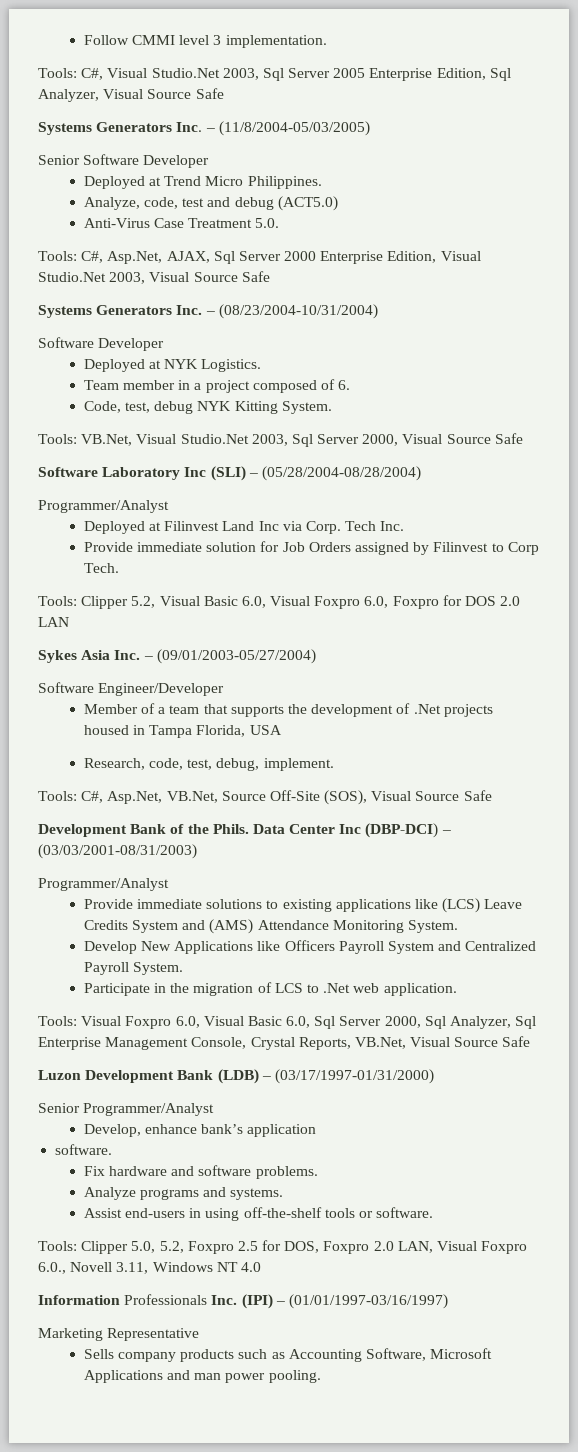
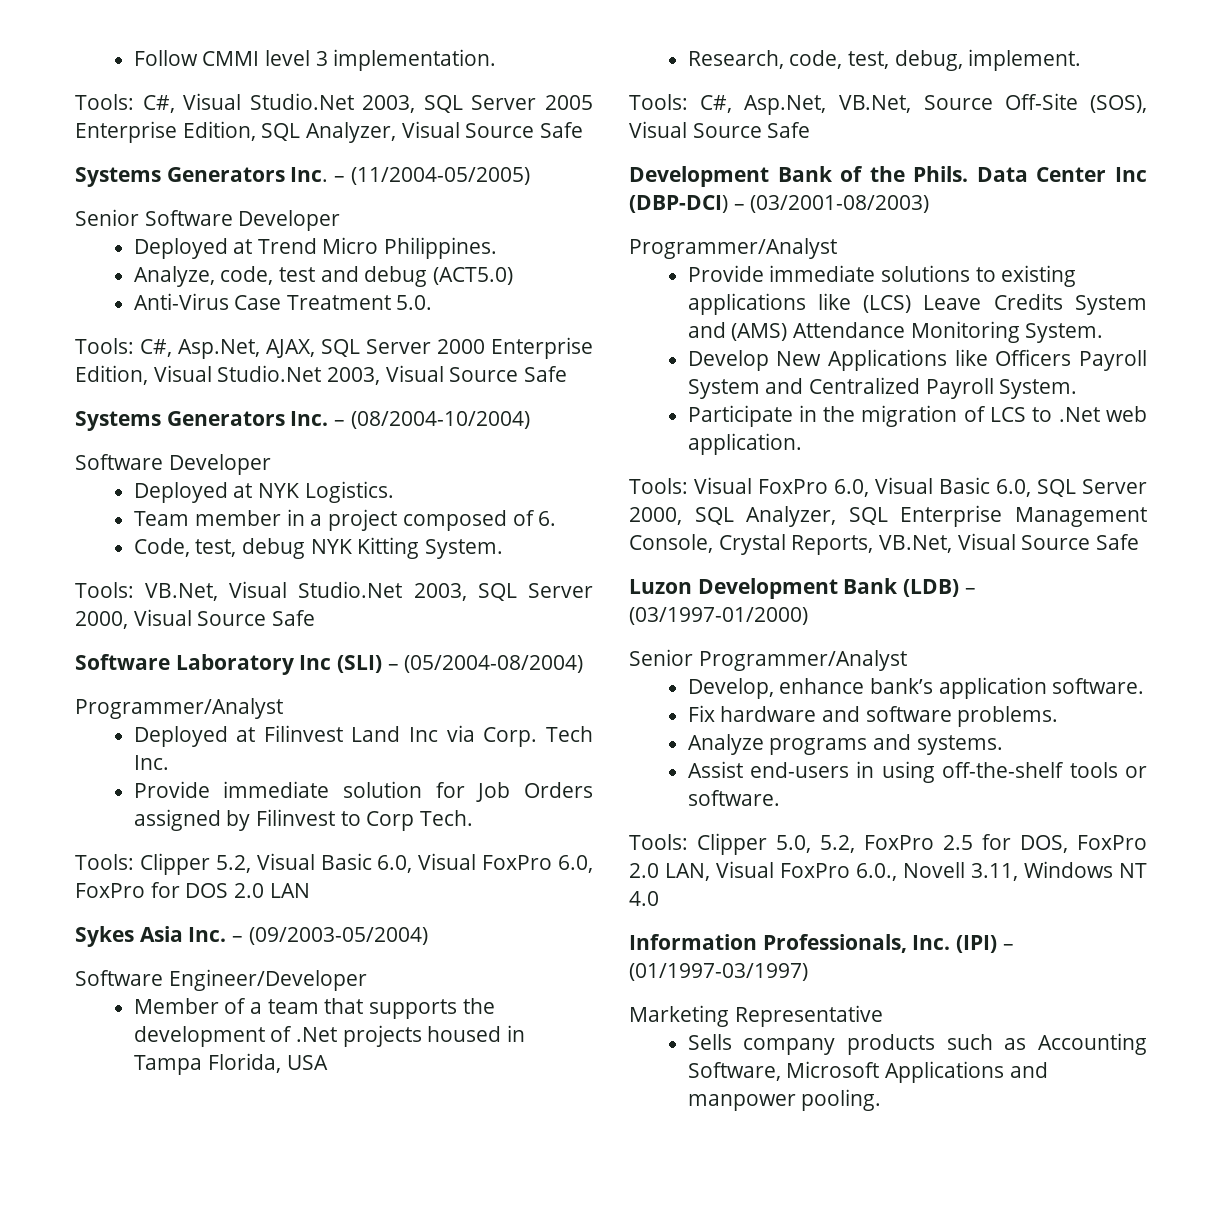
- Tools: C#, Visual Studio.Net 2003, Sql Server 2005 Enterprise Edition, Sql Analyzer, Visual Source Safe
+ Tools: C#, Visual Studio.Net 2003, SQL Server 2005 Enterprise Edition, SQL Analyzer, Visual Source Safe
- Systems Generators Inc. – (11/8/2004-05/03/2005)
+ Systems Generators Inc. – (11/2004-05/2005)
- Tools: C#, Asp.Net, AJAX, Sql Server 2000 Enterprise Edition, Visual Studio.Net 2003, Visual Source Safe
+ Tools: C#, Asp.Net, AJAX, SQL Server 2000 Enterprise Edition, Visual Studio.Net 2003, Visual Source Safe
- Systems Generators Inc. – (08/23/2004-10/31/2004)
+ Systems Generators Inc. – (08/2004-10/2004)
- Tools: VB.Net, Visual Studio.Net 2003, Sql Server 2000, Visual Source Safe
+ Tools: VB.Net, Visual Studio.Net 2003, SQL Server 2000, Visual Source Safe
- Software Laboratory Inc (SLI) – (05/28/2004-08/28/2004)
+ Software Laboratory Inc (SLI) – (05/2004-08/2004)
- Tools: Clipper 5.2, Visual Basic 6.0, Visual Foxpro 6.0, Foxpro for DOS 2.0 LAN
+ Tools: Clipper 5.2, Visual Basic 6.0, Visual FoxPro 6.0, FoxPro for DOS 2.0 LAN
- Sykes Asia Inc. – (09/01/2003-05/27/2004)
+ Sykes Asia Inc. – (09/2003-05/2004)
- Data Center Inc (DBP-DCI) – (03/03/2001-08/31/2003)
+ Data Center Inc (DBP-DCI) – (03/2001-08/2003)
- Tools: Visual Foxpro 6.0, Visual Basic 6.0, Sql Server 2000, Sql Analyzer, Sql Enterprise Management Console, Crystal Reports, VB.Net, Visual Source Safe
+ Tools: Visual FoxPro 6.0, Visual Basic 6.0, SQL Server 2000, SQL Analyzer, SQL Enterprise Management Console, Crystal Reports, VB.Net, Visual Source Safe
- Luzon Development Bank (LDB) – (03/17/1997-01/31/2000)
+ Luzon Development Bank (LDB) – (03/1997-01/2000)
- Develop, enhance bank’s application
- software.
+ Develop, enhance bank’s application software.
- Tools: Clipper 5.0, 5.2, Foxpro 2.5 for DOS, Foxpro 2.0 LAN, Visual Foxpro 6.0., Novell 3.11, Windows NT 4.0
+ Tools: Clipper 5.0, 5.2, FoxPro 2.5 for DOS, FoxPro 2.0 LAN, Visual FoxPro 6.0., Novell 3.11, Windows NT 4.0
- Information Professionals Inc. (IPI) – (01/01/1997-03/16/1997)
+ Information Professionals, Inc. (IPI) – (01/1997-03/1997)
- Sells company products such as Accounting Software, Microsoft Applications and man power pooling.
+ Sells company products such as Accounting Software, Microsoft Applications and manpower pooling.

